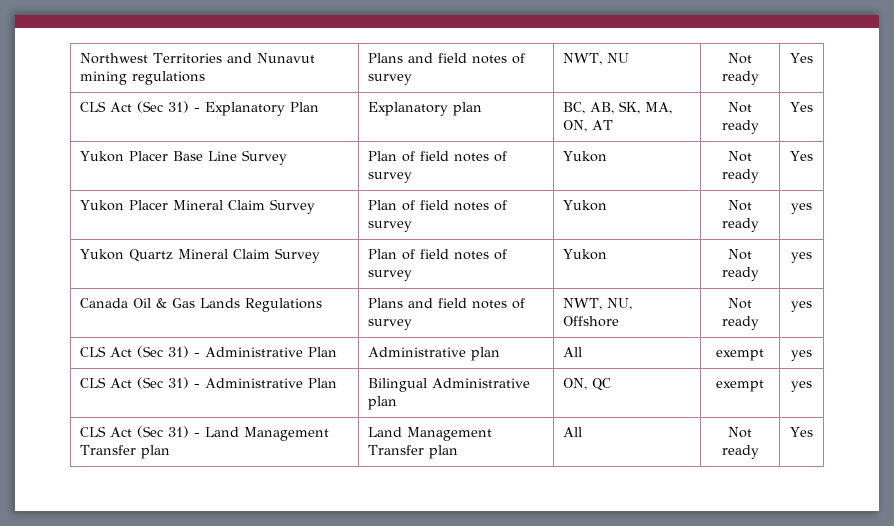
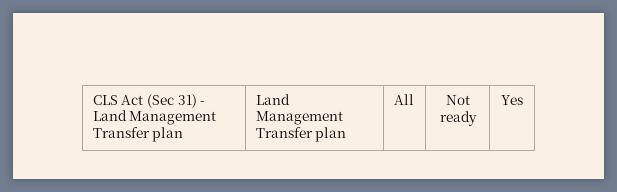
- Northwest Territories and Nunavut mining regulations | Plans and field notes of survey | NWT, NU | Not ready | Yes
- CLS Act (Sec 31) - Explanatory Plan | Explanatory plan | BC, AB, SK, MA, ON, AT | Not ready | Yes
- Yukon Placer Base Line Survey | Plan of field notes of survey | Yukon | Not ready | Yes
- Yukon Placer Mineral Claim Survey | Plan of field notes of survey | Yukon | Not ready | yes
- Yukon Quartz Mineral Claim Survey | Plan of field notes of survey | Yukon | Not ready | yes
- Canada Oil & Gas Lands Regulations | Plans and field notes of survey | NWT, NU, Offshore | Not ready | yes
- CLS Act (Sec 31) - Administrative Plan | Administrative plan | All | exempt | yes
- CLS Act (Sec 31) - Administrative Plan | Bilingual Administrative plan | ON, QC | exempt | yes

